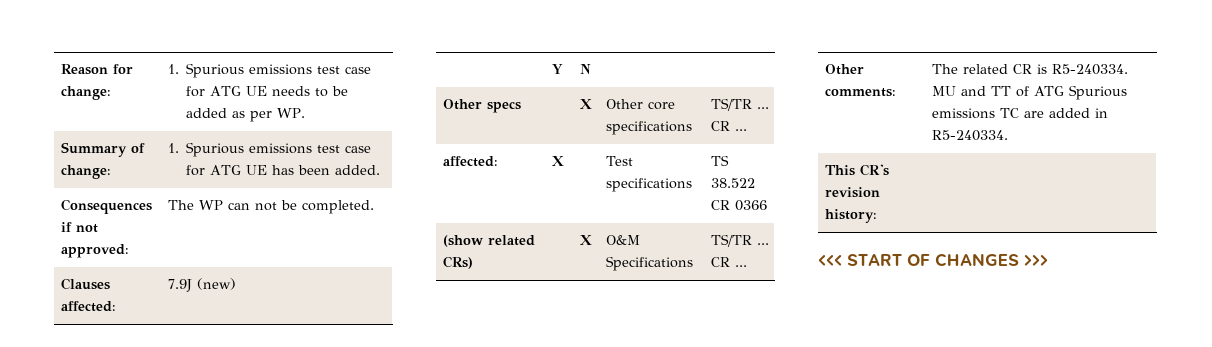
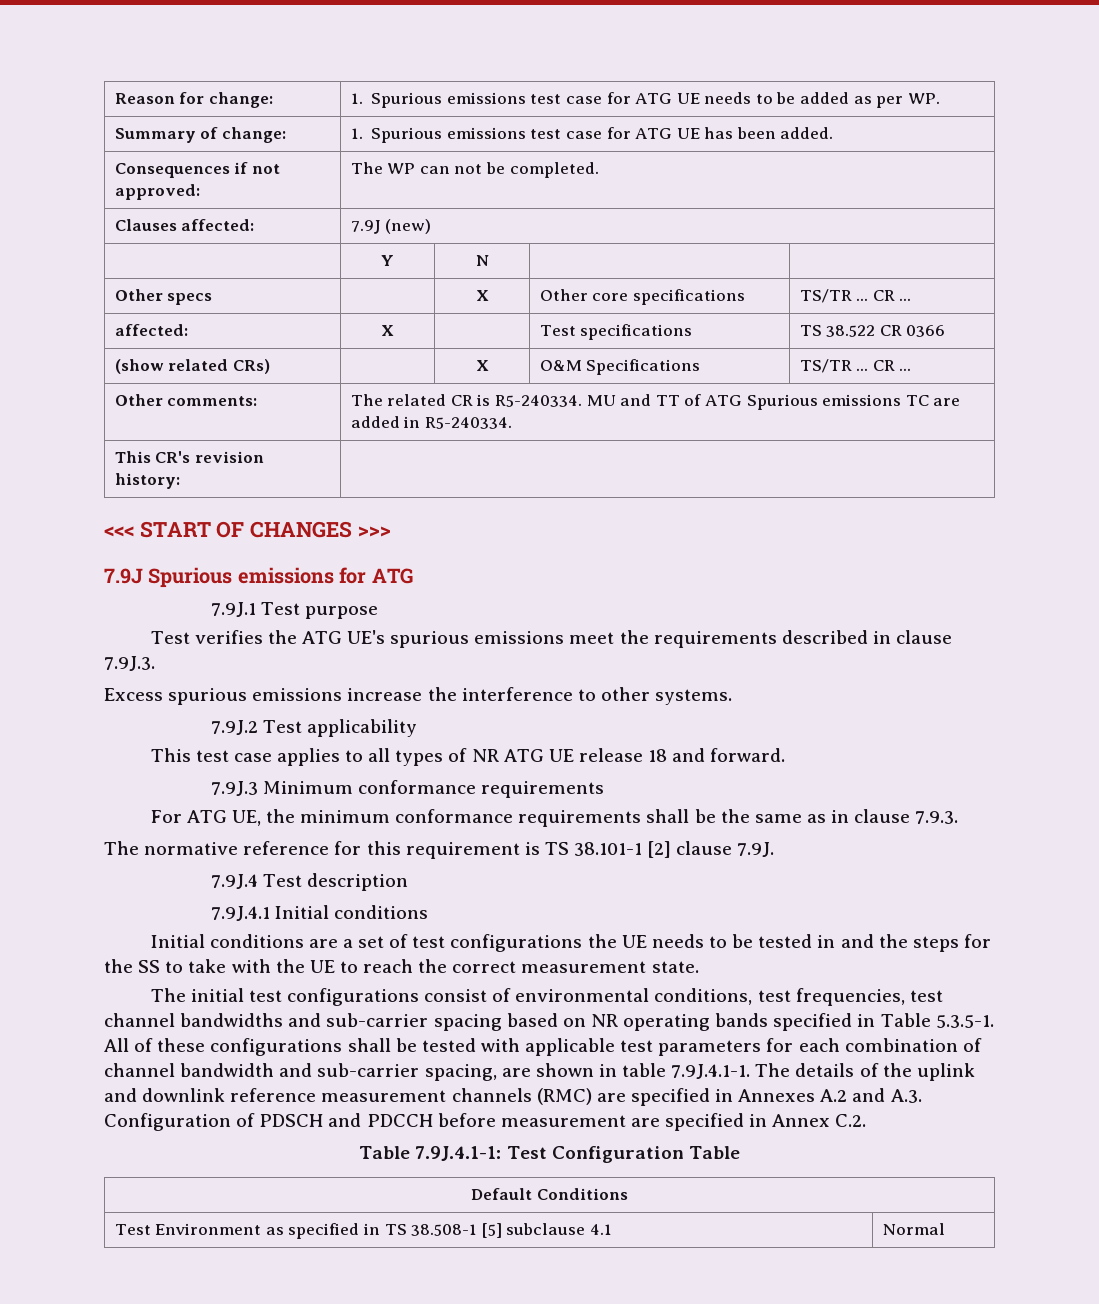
+ 7.9J Spurious emissions for ATG
+ 7.9J.1 Test purpose
+ Test verifies the ATG UE's spurious emissions meet the requirements described in clause 7.9J.3.
+ Excess spurious emissions increase the interference to other systems.
+ 7.9J.2 Test applicability
+ This test case applies to all types of NR ATG UE release 18 and forward.
+ 7.9J.3 Minimum conformance requirements
+ For ATG UE, the minimum conformance requirements shall be the same as in clause 7.9.3.
+ The normative reference for this requirement is TS 38.101-1 [2] clause 7.9J.
+ 7.9J.4 Test description
+ 7.9J.4.1 Initial conditions
+ Initial conditions are a set of test configurations the UE needs to be tested in and the steps for the SS to take with the UE to reach the correct measurement state.
+ The initial test configurations consist of environmental conditions, test frequencies, test channel bandwidths and sub-carrier spacing based on NR operating bands specified in Table 5.3.5-1. All of these configurations shall be tested with applicable test parameters for each combination of channel bandwidth and sub-carrier spacing, are shown in table 7.9J.4.1-1. The details of the uplink and downlink reference measurement channels (RMC) are specified in Annexes A.2 and A.3. Configuration of PDSCH and PDCCH before measurement are specified in Annex C.2.
+ Table 7.9J.4.1-1: Test Configuration Table
+ Default Conditions
+ Test Environment as specified in TS 38.508-1 [5] subclause 4.1 | Normal

